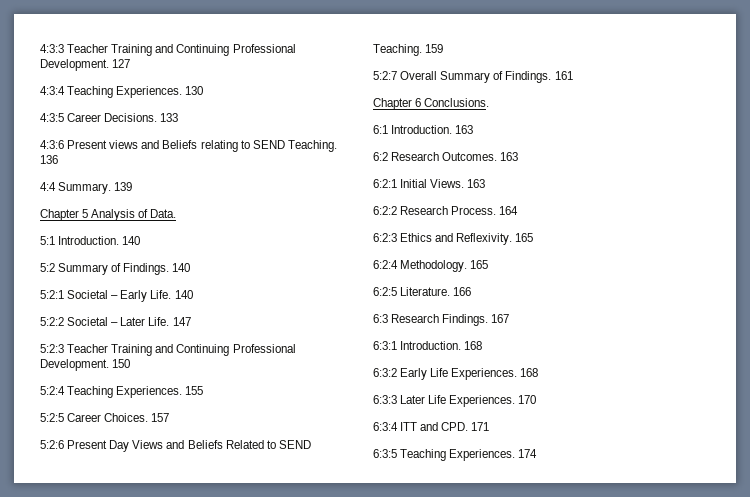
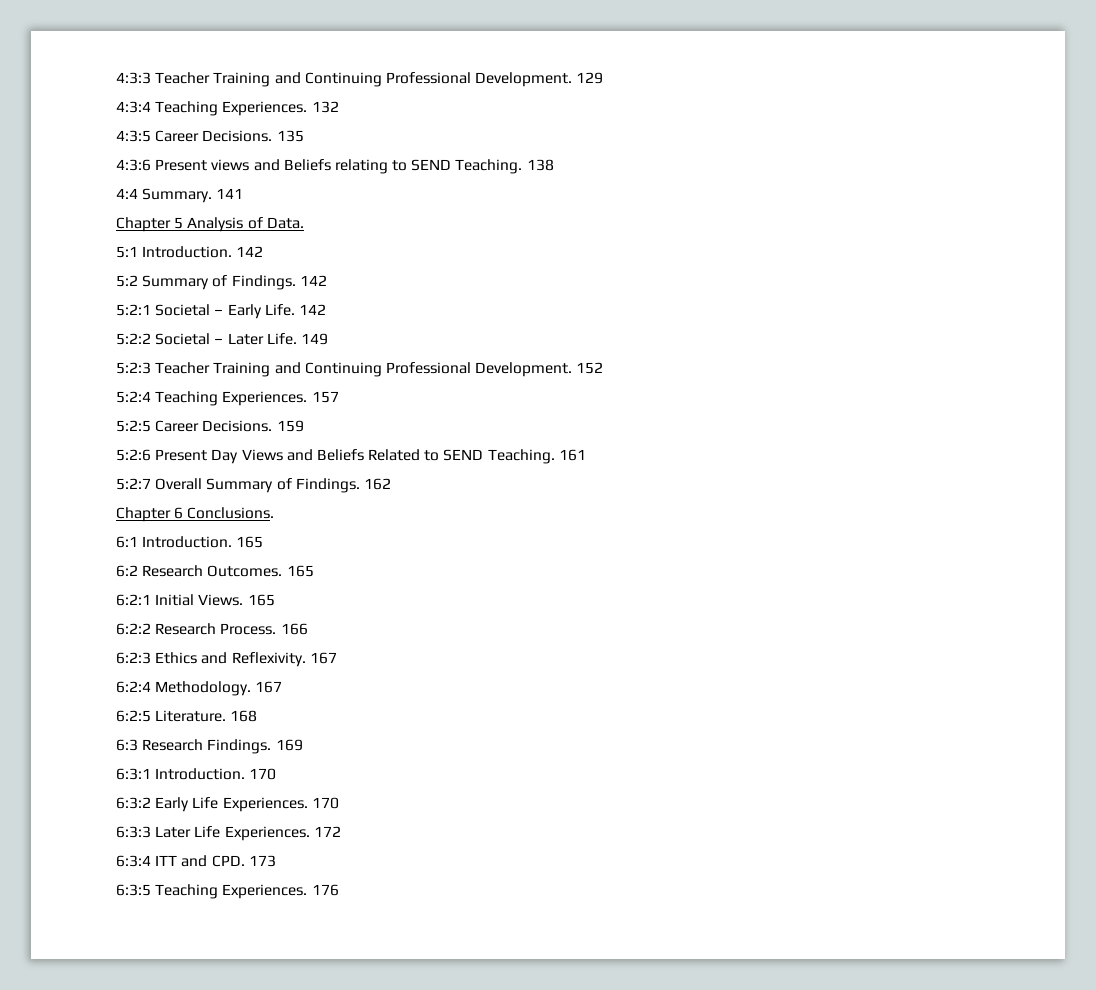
- 127
+ 129
- 130
+ 132
- 133
+ 135
- 136
+ 138
- 139
+ 141
- 5:1 Introduction. 140
+ 5:1 Introduction. 142
- 5:2 Summary of Findings. 140
+ 5:2 Summary of Findings. 142
- 5:2:1 Societal – Early Life. 140
+ 5:2:1 Societal – Early Life. 142
- 147
+ 149
- 150
+ 152
- 155
+ 157
- 5:2:5 Career Choices. 157
+ 5:2:5 Career Decisions. 159
- 159
+ 161
- 161
+ 162
- 6:1 Introduction. 163
+ 6:1 Introduction. 165
- 6:2 Research Outcomes. 163
+ 6:2 Research Outcomes. 165
- 6:2:1 Initial Views. 163
+ 6:2:1 Initial Views. 165
- 164
+ 166
- 6:2:3 Ethics and Reflexivity. 165
+ 6:2:3 Ethics and Reflexivity. 167
- 6:2:4 Methodology. 165
+ 6:2:4 Methodology. 167
- 166
+ 168
- 167
+ 169
- 6:3:1 Introduction. 168
+ 6:3:1 Introduction. 170
- 6:3:2 Early Life Experiences. 168
+ 6:3:2 Early Life Experiences. 170
- 170
+ 172
- 6:3:4 ITT and CPD. 171
+ 6:3:4 ITT and CPD. 173
- 174
+ 176

